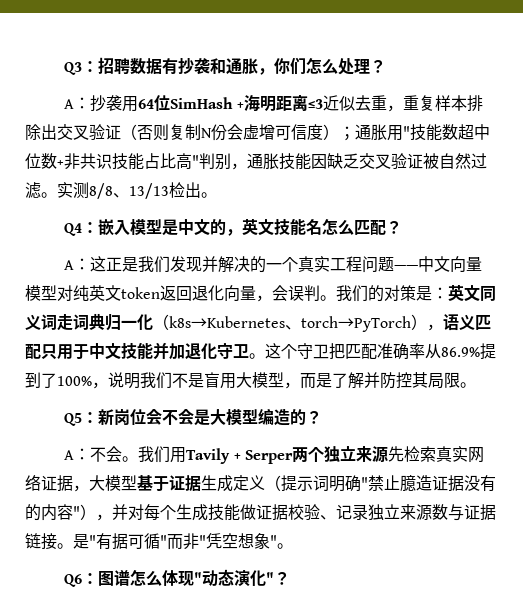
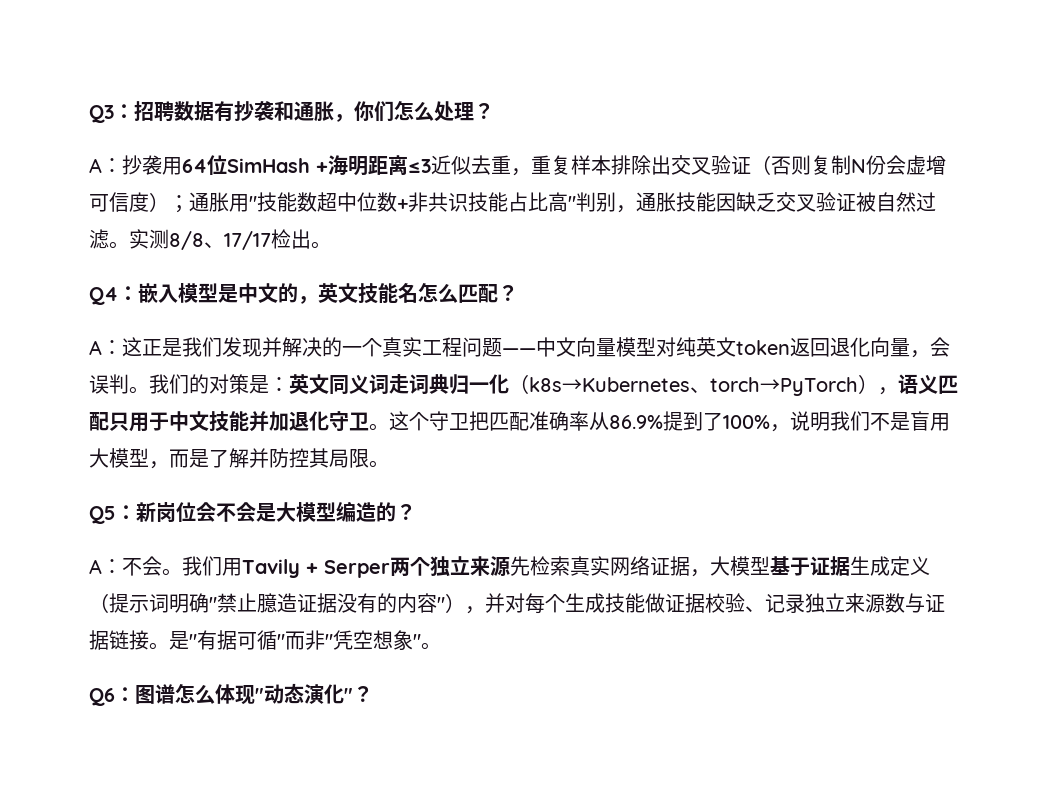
- 实测8/8、13/13检出。
+ 实测8/8、17/17检出。

